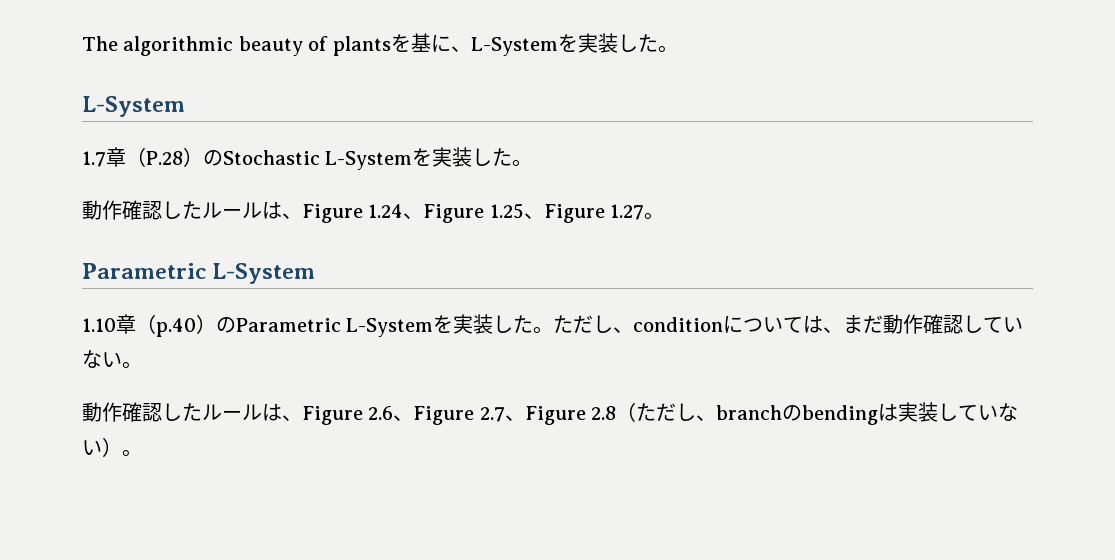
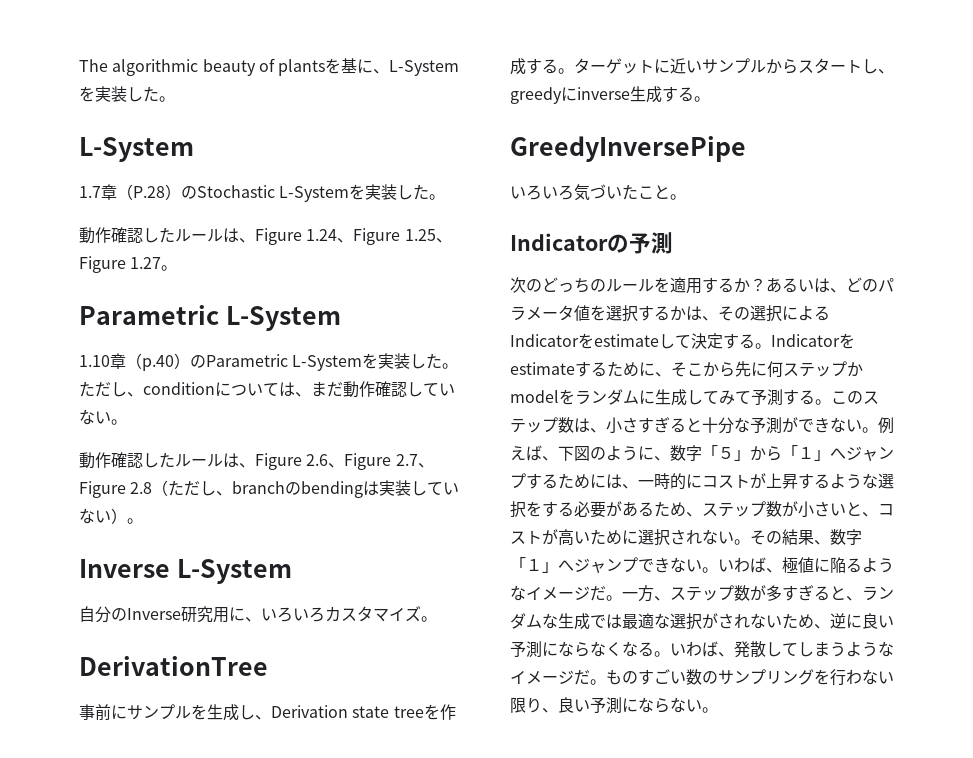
+ Inverse L-System
+ 自分のInverse研究用に、いろいろカスタマイズ。
+ DerivationTree
+ 事前にサンプルを生成し、Derivation state treeを作成する。ターゲットに近いサンプルからスタートし、greedyにinverse生成する。
+ GreedyInversePipe
+ いろいろ気づいたこと。
+ Indicatorの予測
+ 次のどっちのルールを適用するか？あるいは、どのパラメータ値を選択するかは、その選択によるIndicatorをestimateして決定する。Indicatorをestimateするために、そこから先に何ステップかmodelをランダムに生成してみて予測する。このステップ数は、小さすぎると十分な予測ができない。例えば、下図のように、数字「５」から「１」へジャンプするためには、一時的にコストが上昇するような選択をする必要があるため、ステップ数が小さいと、コストが高いために選択されない。その結果、数字「１」へジャンプできない。いわば、極値に陥るようなイメージだ。一方、ステップ数が多すぎると、ランダムな生成では最適な選択がされないため、逆に良い予測にならなくなる。いわば、発散してしまうようなイメージだ。ものすごい数のサンプリングを行わない限り、良い予測にならない。

